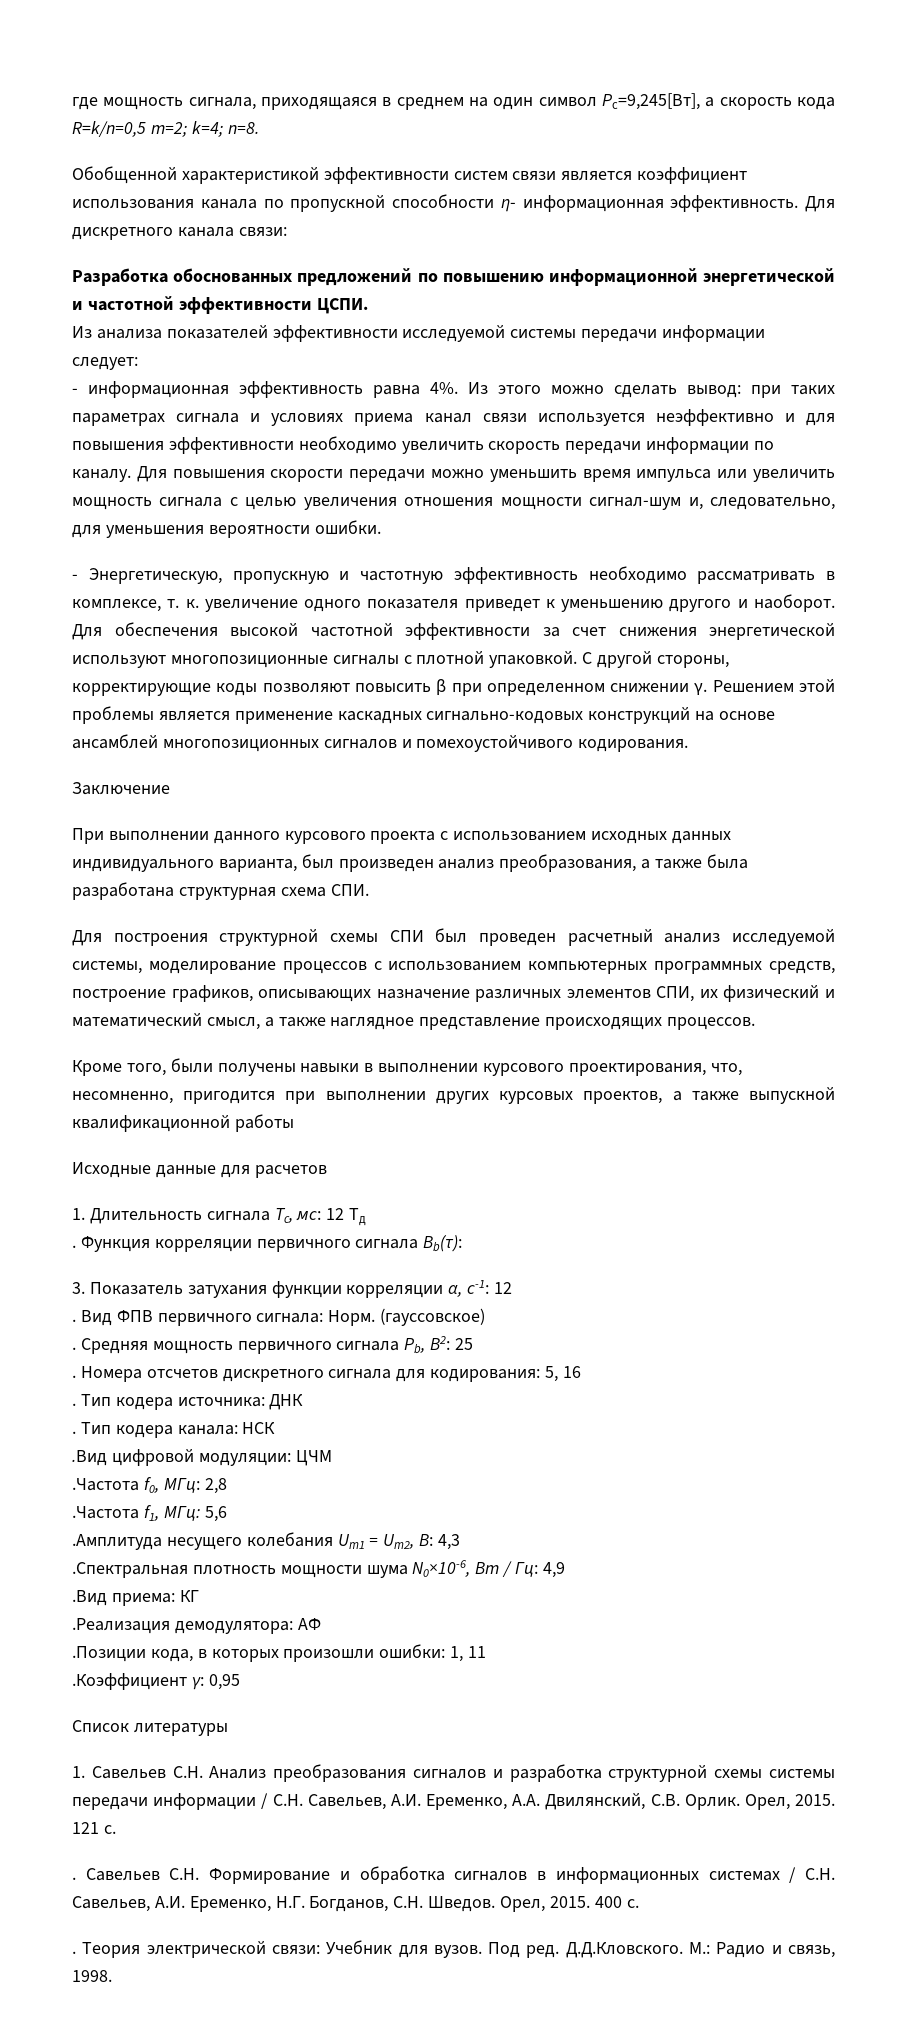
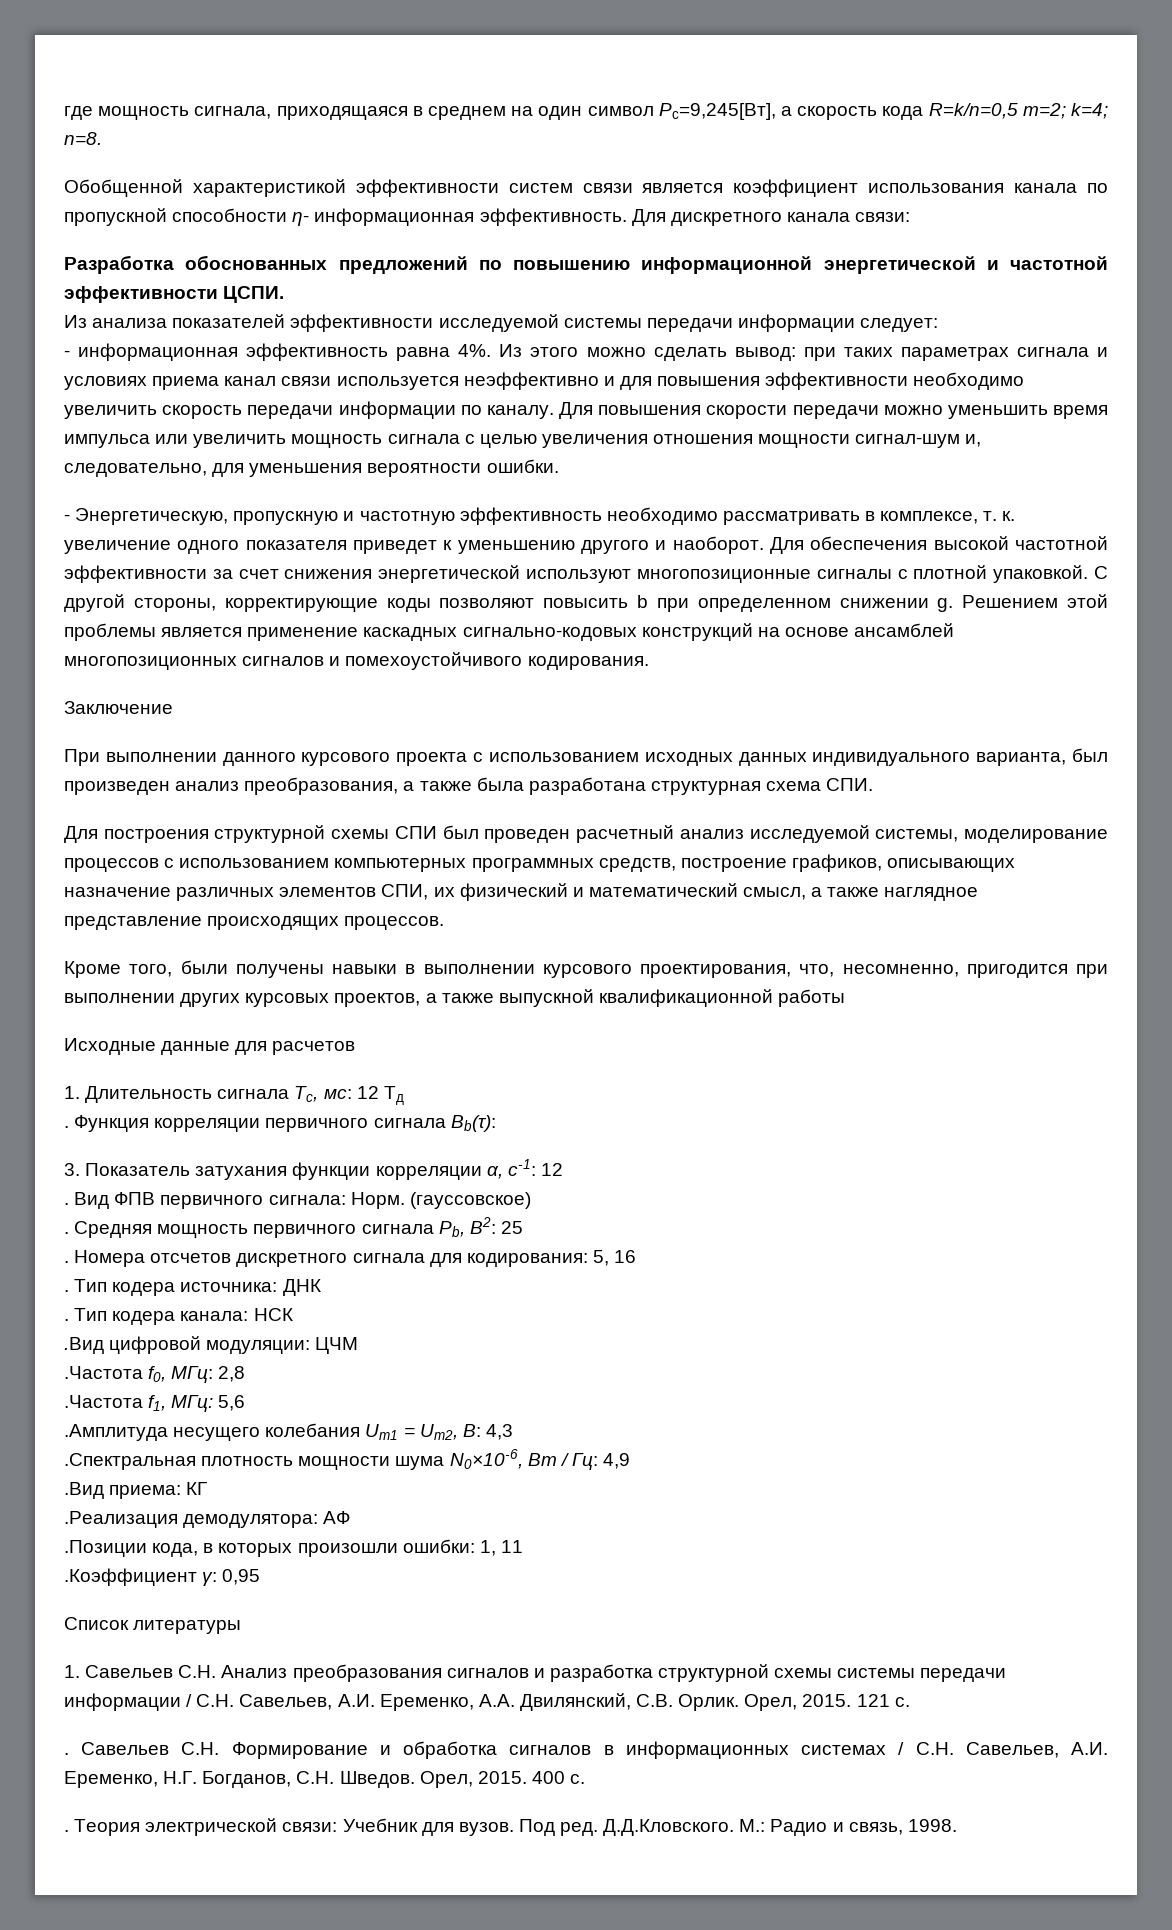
- С другой стороны, корректирующие коды позволяют повысить β при определенном снижении γ.
+ С другой стороны, корректирующие коды позволяют повысить b при определенном снижении g.

